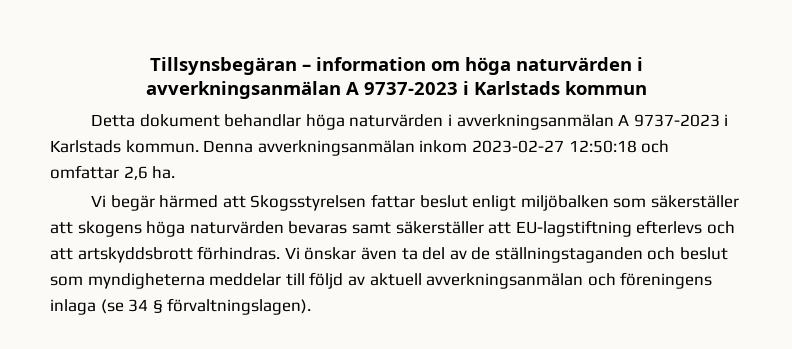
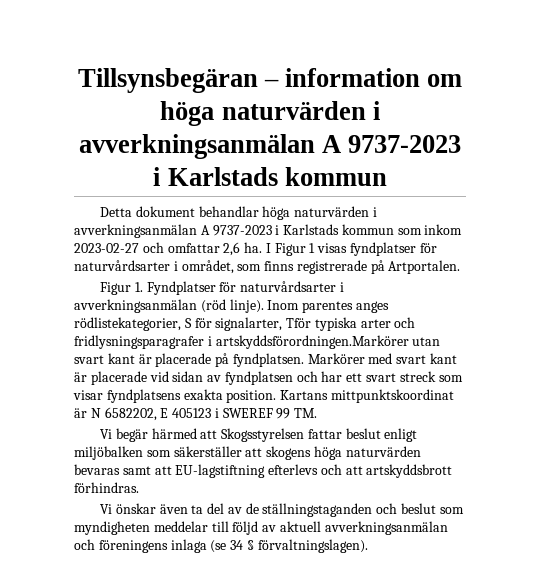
- Detta dokument behandlar höga naturvärden i avverkningsanmälan A 9737-2023 i Karlstads kommun. Denna avverkningsanmälan inkom 2023-02-27 12:50:18 och omfattar 2,6 ha.
+ Detta dokument behandlar höga naturvärden i avverkningsanmälan A 9737-2023 i Karlstads kommun som inkom 2023-02-27 och omfattar 2,6 ha. I Figur 1 visas fyndplatser för naturvårdsarter i området, som finns registrerade på Artportalen.
+ Figur 1. Fyndplatser för naturvårdsarter i avverkningsanmälan (röd linje). Inom parentes anges rödlistekategorier, S för signalarter, Tför typiska arter och fridlysningsparagrafer i artskyddsförordningen.Markörer utan svart kant är placerade på fyndplatsen. Markörer med svart kant är placerade vid sidan av fyndplatsen och har ett svart streck som visar fyndplatsens exakta position. Kartans mittpunktskoordinat är N 6582202, E 405123 i SWEREF 99 TM.
- Vi begär härmed att Skogsstyrelsen fattar beslut enligt miljöbalken som säkerställer att skogens höga naturvärden bevaras samt säkerställer att EU-lagstiftning efterlevs och att artskyddsbrott förhindras. Vi önskar även ta del av de ställningstaganden och beslut som myndigheterna meddelar till följd av aktuell avverkningsanmälan och föreningens inlaga (se 34 § förvaltningslagen).
+ Vi begär härmed att Skogsstyrelsen fattar beslut enligt miljöbalken som säkerställer att skogens höga naturvärden bevaras samt att EU-lagstiftning efterlevs och att artskyddsbrott förhindras.
+ Vi önskar även ta del av de ställningstaganden och beslut som myndigheten meddelar till följd av aktuell avverkningsanmälan och föreningens inlaga (se 34 § förvaltningslagen).

